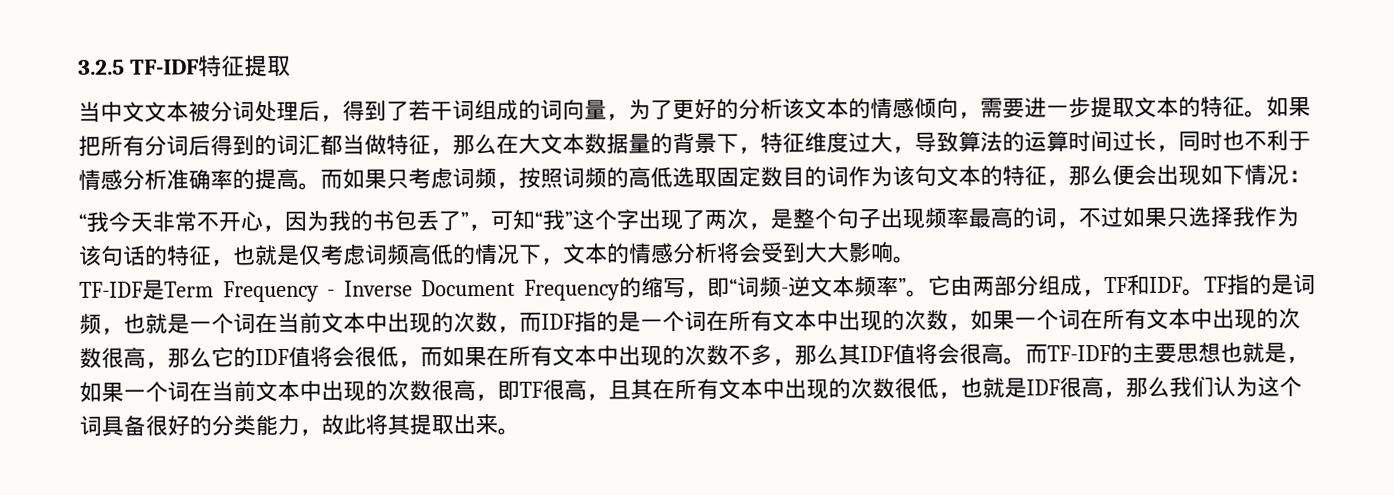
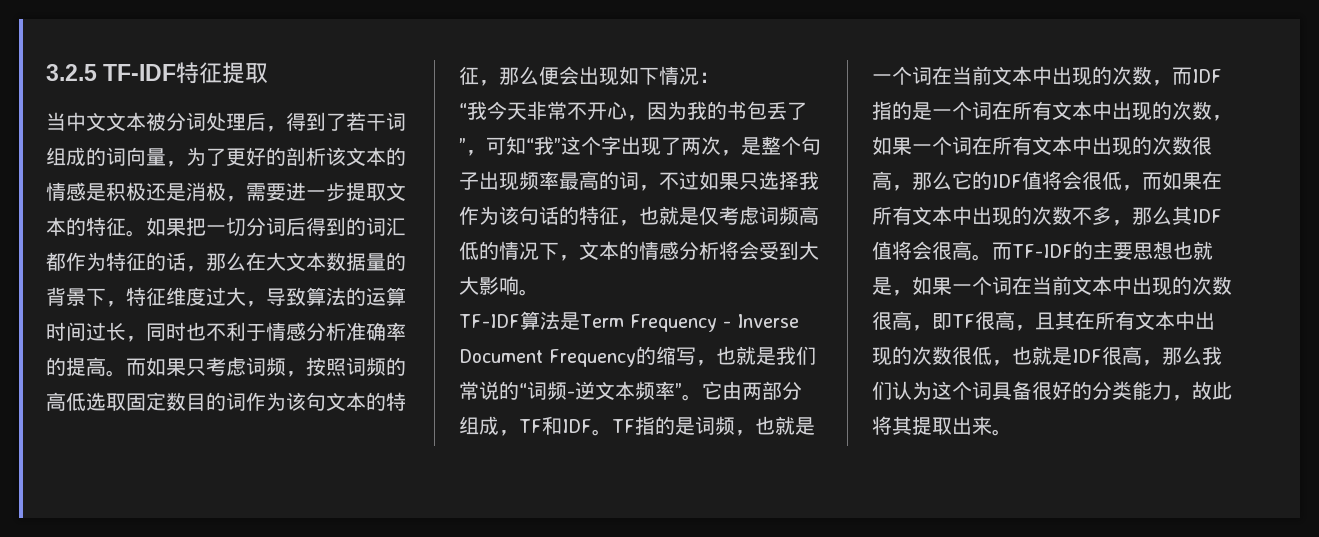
- 当中文文本被分词处理后，得到了若干词组成的词向量，为了更好的分析该文本的情感倾向，需要进一步提取文本的特征。
+ 当中文文本被分词处理后，得到了若干词组成的词向量，为了更好的剖析该文本的情感是积极还是消极，需要进一步提取文本的特征。
- 如果把所有分词后得到的词汇都当做特征，那么在大文本数据量的背景下，特征维度过大，导致算法的运算时间过长，同时也不利于情感分析准确率的提高。
+ 如果把一切分词后得到的词汇都作为特征的话，那么在大文本数据量的背景下，特征维度过大，导致算法的运算时间过长，同时也不利于情感分析准确率的提高。
- TF-IDF是Term Frequency - Inverse Document Frequency的缩写，即“词频-逆文本频率”。
+ TF-IDF算法是Term Frequency - Inverse Document Frequency的缩写，也就是我们常说的“词频-逆文本频率”。

